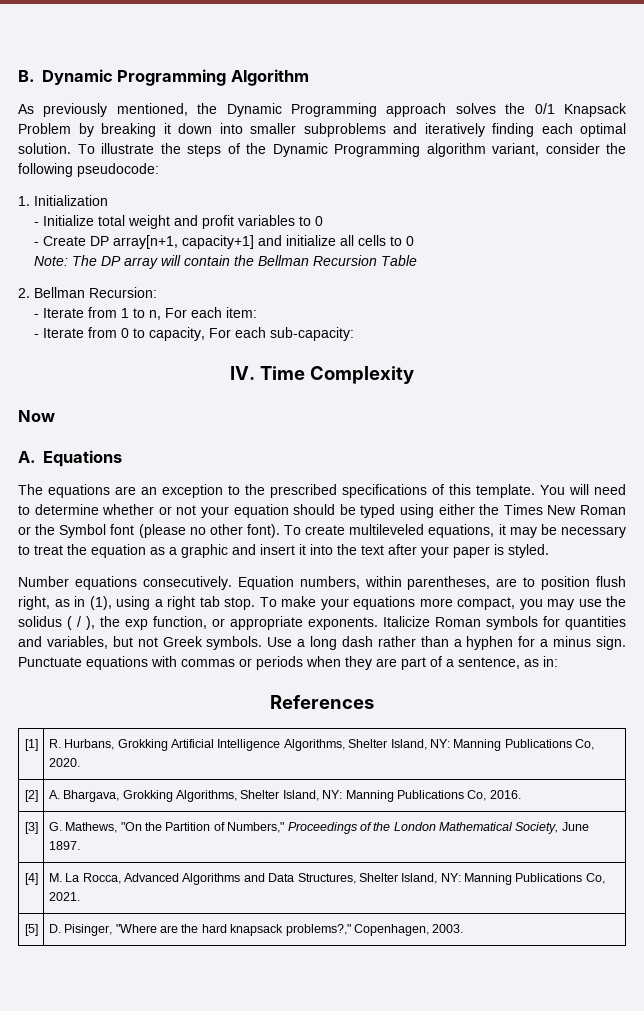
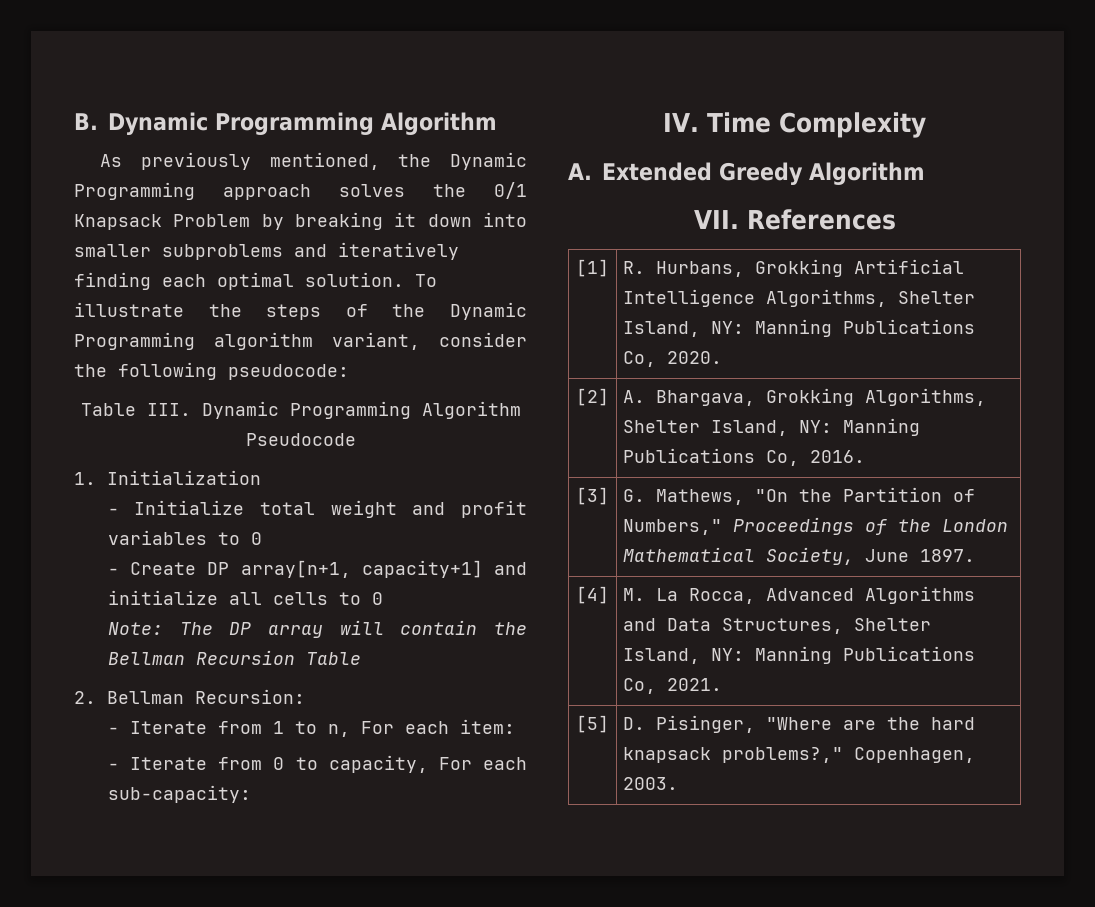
+ Table III. Dynamic Programming Algorithm Pseudocode
- Now
- A. Equations
- The equations are an exception to the prescribed specifications of this template. You will need to determine whether or not your equation should be typed using either the Times New Roman or the Symbol font (please no other font). To create multileveled equations, it may be necessary to treat the equation as a graphic and insert it into the text after your paper is styled.
- Number equations consecutively. Equation numbers, within parentheses, are to position flush right, as in (1), using a right tab stop. To make your equations more compact, you may use the solidus ( / ), the exp function, or appropriate exponents. Italicize Roman symbols for quantities and variables, but not Greek symbols. Use a long dash rather than a hyphen for a minus sign. Punctuate equations with commas or periods when they are part of a sentence, as in:
- References
+ A. Extended Greedy Algorithm
+ VII. References

